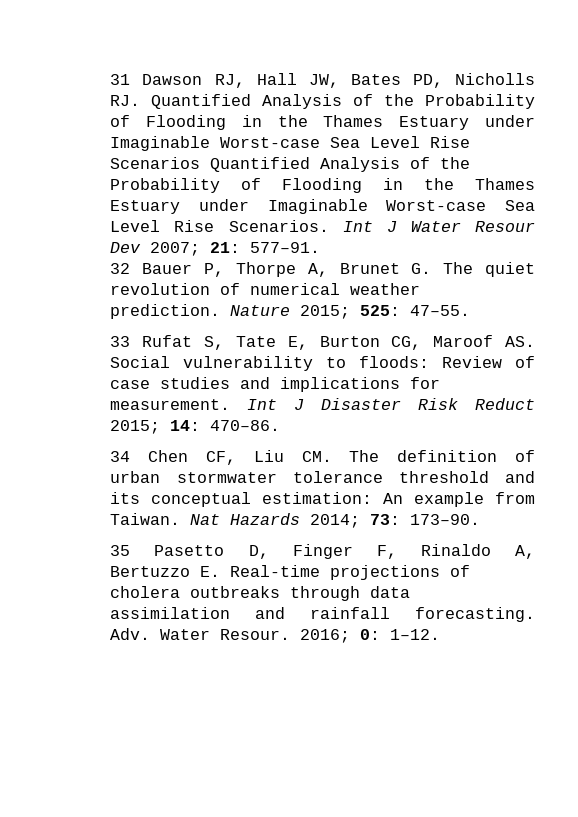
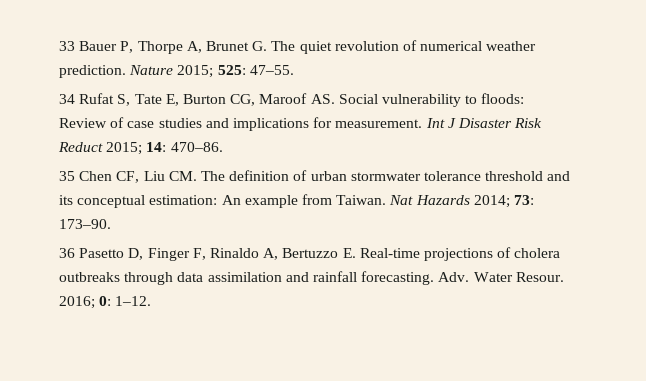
- 31 Dawson RJ, Hall JW, Bates PD, Nicholls RJ. Quantified Analysis of the Probability of Flooding in the Thames Estuary under Imaginable Worst-case Sea Level Rise Scenarios Quantified Analysis of the Probability of Flooding in the Thames Estuary under Imaginable Worst-case Sea Level Rise Scenarios. Int J Water Resour Dev 2007; 21: 577–91.
- 32 Bauer P, Thorpe A, Brunet G. The quiet revolution of numerical weather prediction.
+ 33 Bauer P, Thorpe A, Brunet G. The quiet revolution of numerical weather prediction.
- 33 Rufat S, Tate E, Burton CG, Maroof AS. Social vulnerability to floods: Review of case studies and implications for measurement.
+ 34 Rufat S, Tate E, Burton CG, Maroof AS. Social vulnerability to floods: Review of case studies and implications for measurement.
- 34 Chen CF, Liu CM. The definition of urban stormwater tolerance threshold and its conceptual estimation: An example from Taiwan.
+ 35 Chen CF, Liu CM. The definition of urban stormwater tolerance threshold and its conceptual estimation: An example from Taiwan.
- 35 Pasetto D, Finger F, Rinaldo A, Bertuzzo E. Real-time projections of cholera outbreaks through data assimilation and rainfall forecasting.
+ 36 Pasetto D, Finger F, Rinaldo A, Bertuzzo E. Real-time projections of cholera outbreaks through data assimilation and rainfall forecasting.

